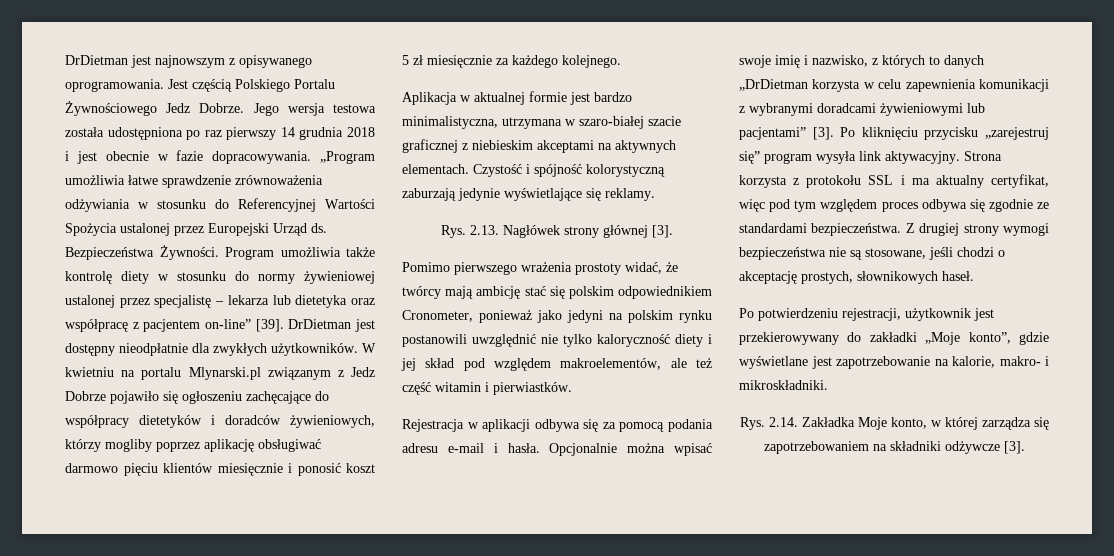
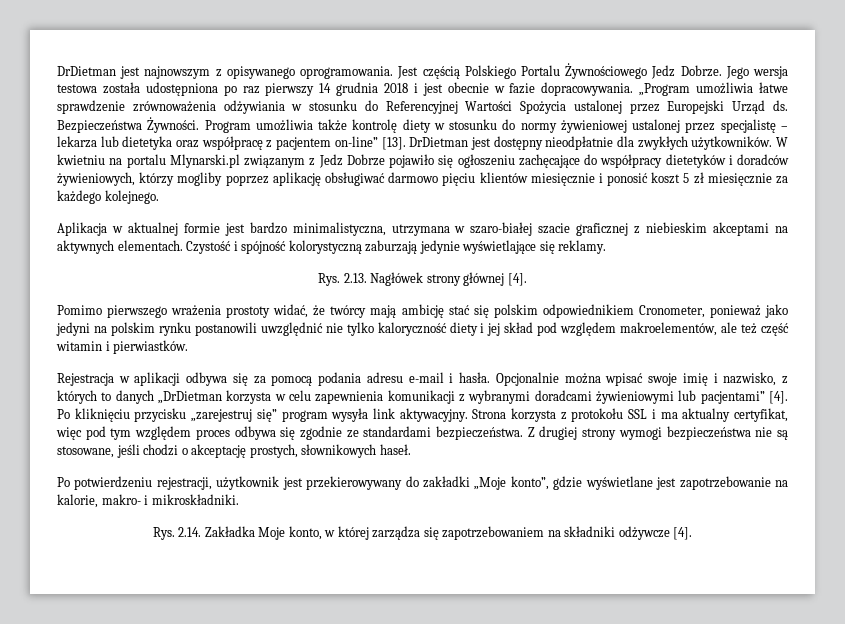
- Program umożliwia także kontrolę diety w stosunku do normy żywieniowej ustalonej przez specjalistę – lekarza lub dietetyka oraz współpracę z pacjentem on-line” [39].
+ Program umożliwia także kontrolę diety w stosunku do normy żywieniowej ustalonej przez specjalistę – lekarza lub dietetyka oraz współpracę z pacjentem on-line” [13].
- Rys. 2.13. Nagłówek strony głównej [3].
+ Rys. 2.13. Nagłówek strony głównej [4].
- Opcjonalnie można wpisać swoje imię i nazwisko, z których to danych „DrDietman korzysta w celu zapewnienia komunikacji z wybranymi doradcami żywieniowymi lub pacjentami” [3].
+ Opcjonalnie można wpisać swoje imię i nazwisko, z których to danych „DrDietman korzysta w celu zapewnienia komunikacji z wybranymi doradcami żywieniowymi lub pacjentami” [4].
- Rys. 2.14. Zakładka Moje konto, w której zarządza się zapotrzebowaniem na składniki odżywcze [3].
+ Rys. 2.14. Zakładka Moje konto, w której zarządza się zapotrzebowaniem na składniki odżywcze [4].

